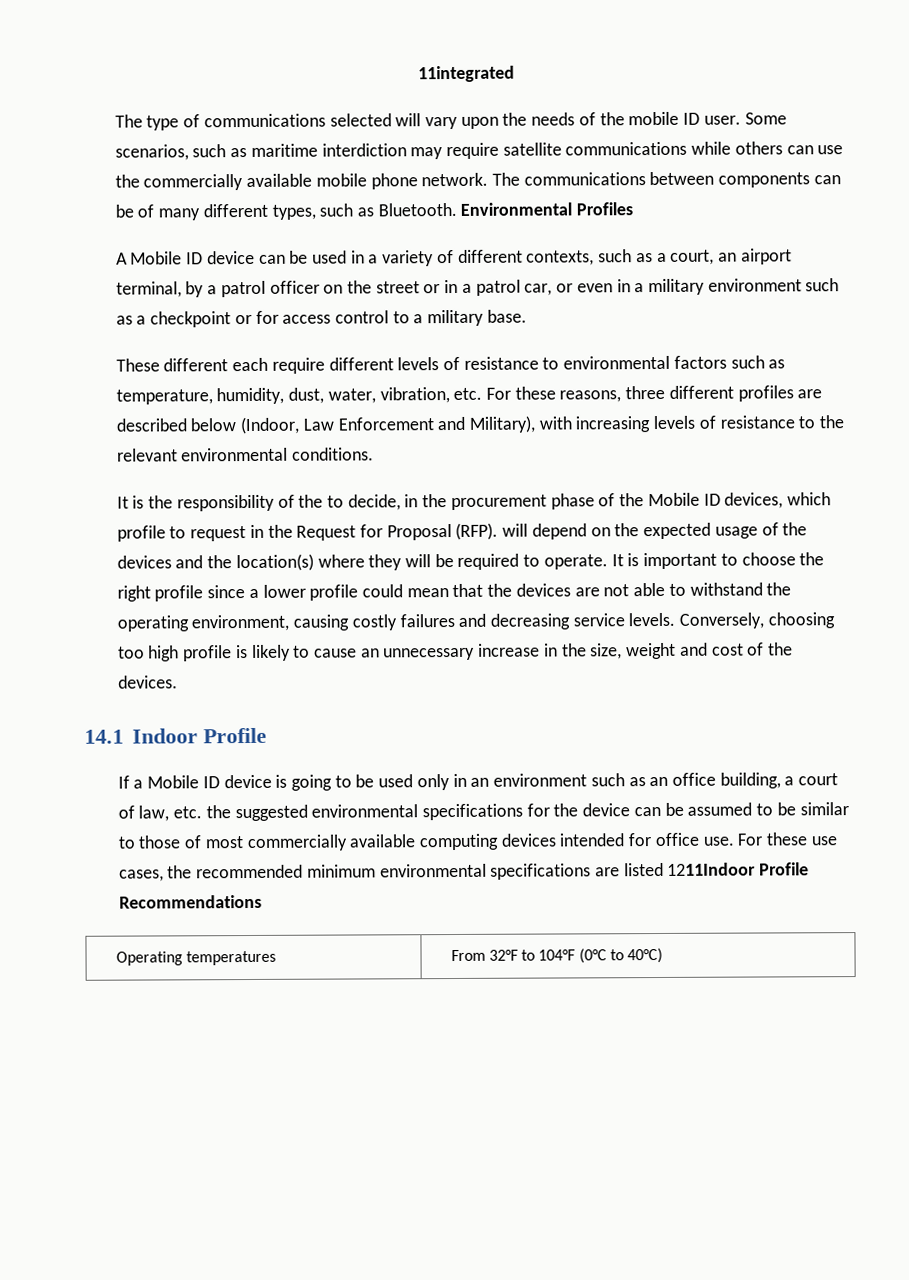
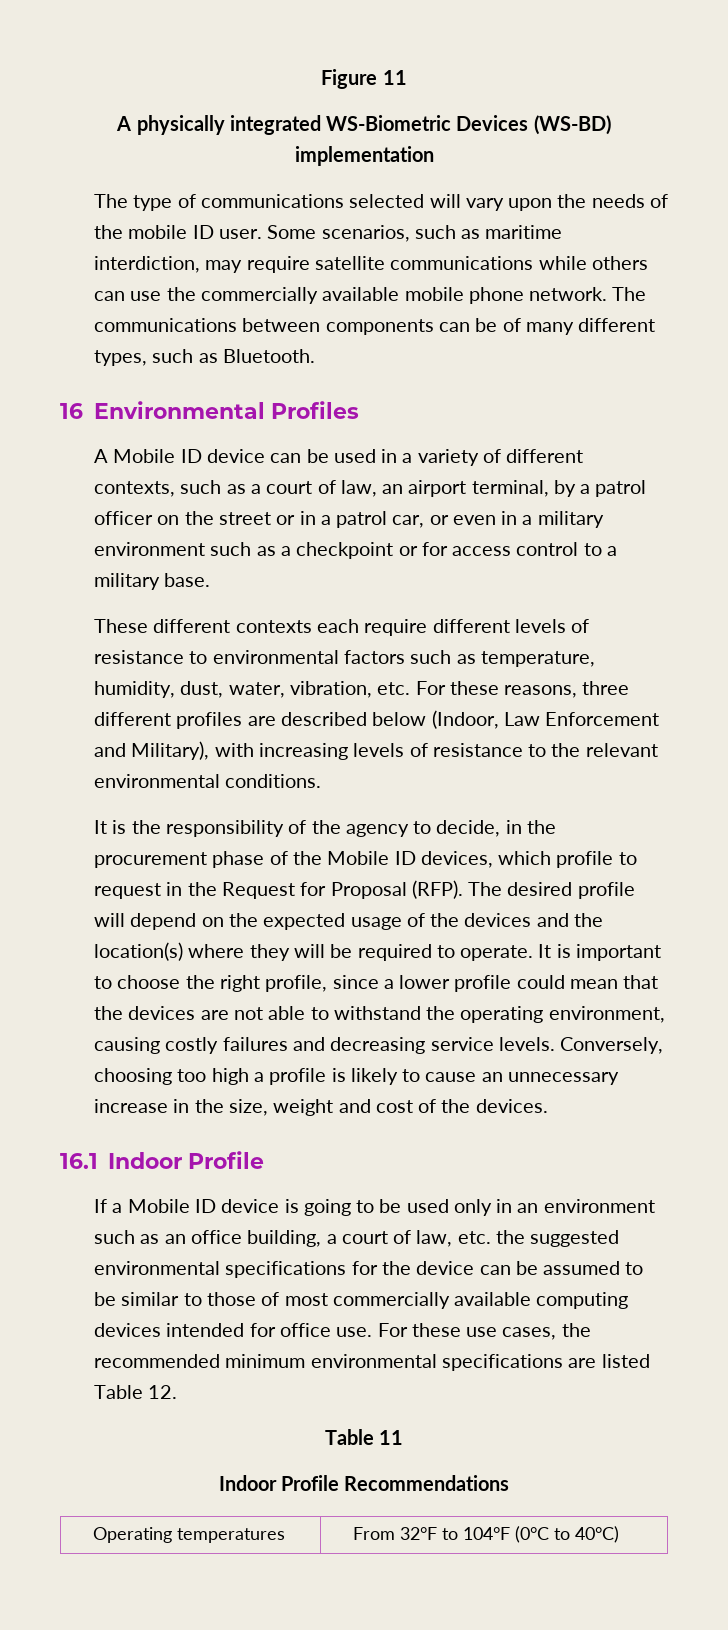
- 11integrated
+ Figure 11
+ A physically integrated WS-Biometric Devices (WS-BD) implementation
- Some scenarios, such as maritime interdiction may require satellite communications while others can use the commercially available mobile phone network.
+ Some scenarios, such as maritime interdiction, may require satellite communications while others can use the commercially available mobile phone network.
- The communications between components can be of many different types, such as Bluetooth. Environmental Profiles
+ The communications between components can be of many different types, such as Bluetooth.
+ 16 Environmental Profiles
- A Mobile ID device can be used in a variety of different contexts, such as a court, an airport terminal, by a patrol officer on the street or in a patrol car, or even in a military environment such as a checkpoint or for access control to a military base.
+ A Mobile ID device can be used in a variety of different contexts, such as a court of law, an airport terminal, by a patrol officer on the street or in a patrol car, or even in a military environment such as a checkpoint or for access control to a military base.
- These different each require different levels of resistance to environmental factors such as temperature, humidity, dust, water, vibration, etc. For these reasons, three different profiles are described below (Indoor, Law Enforcement and Military), with increasing levels of resistance to the relevant environmental conditions.
+ These different contexts each require different levels of resistance to environmental factors such as temperature, humidity, dust, water, vibration, etc. For these reasons, three different profiles are described below (Indoor, Law Enforcement and Military), with increasing levels of resistance to the relevant environmental conditions.
- It is the responsibility of the to decide, in the procurement phase of the Mobile ID devices, which profile to request in the Request for Proposal (RFP). will depend on the expected usage of the devices and the location(s) where they will be required to operate.
+ It is the responsibility of the agency to decide, in the procurement phase of the Mobile ID devices, which profile to request in the Request for Proposal (RFP). The desired profile will depend on the expected usage of the devices and the location(s) where they will be required to operate.
- It is important to choose the right profile since a lower profile could mean that the devices are not able to withstand the operating environment, causing costly failures and decreasing service levels.
+ It is important to choose the right profile, since a lower profile could mean that the devices are not able to withstand the operating environment, causing costly failures and decreasing service levels.
- Conversely, choosing too high profile is likely to cause an unnecessary increase in the size, weight and cost of the devices.
+ Conversely, choosing too high a profile is likely to cause an unnecessary increase in the size, weight and cost of the devices.
- 14.1 Indoor Profile
+ 16.1 Indoor Profile
- For these use cases, the recommended minimum environmental specifications are listed 1211Indoor Profile Recommendations
+ For these use cases, the recommended minimum environmental specifications are listed Table 12.
+ Table 11
+ Indoor Profile Recommendations

